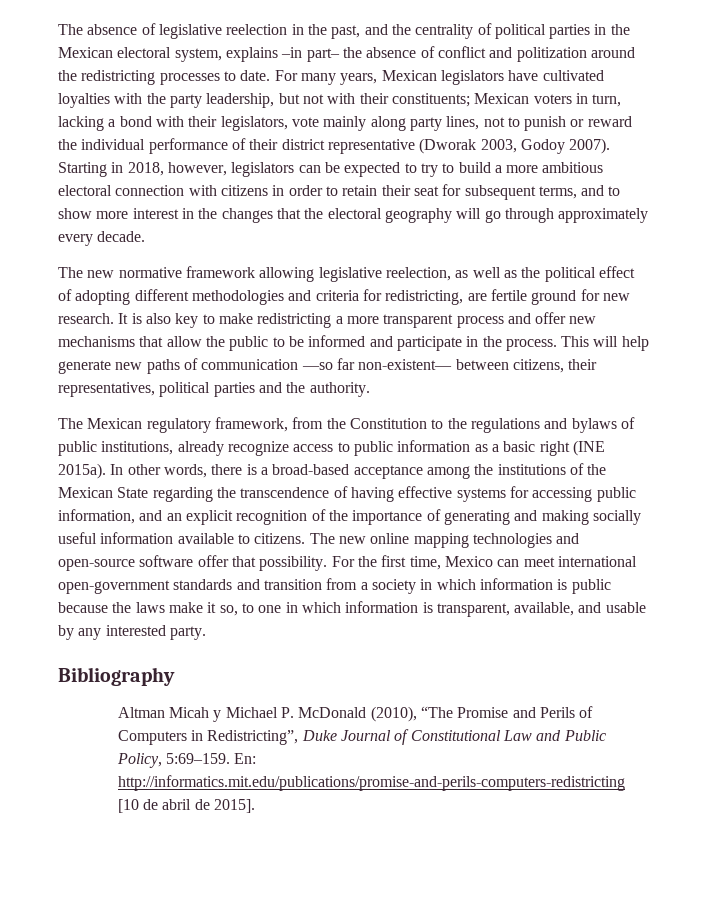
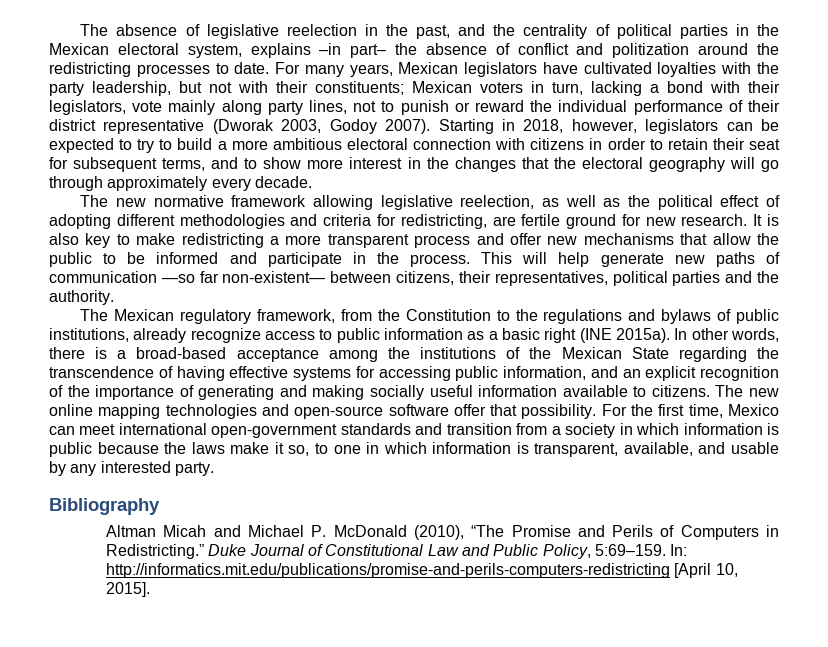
- Altman Micah y Michael P. McDonald (2010), “The Promise and Perils of Computers in Redistricting”, Duke Journal of Constitutional Law and Public Policy, 5:69–159.
+ Altman Micah and Michael P. McDonald (2010), “The Promise and Perils of Computers in Redistricting.” Duke Journal of Constitutional Law and Public Policy, 5:69–159.
- En: http://informatics.mit.edu/publications/promise-and-perils-computers-redistricting [10 de abril de 2015].
+ In: http://informatics.mit.edu/publications/promise-and-perils-computers-redistricting [April 10, 2015].

